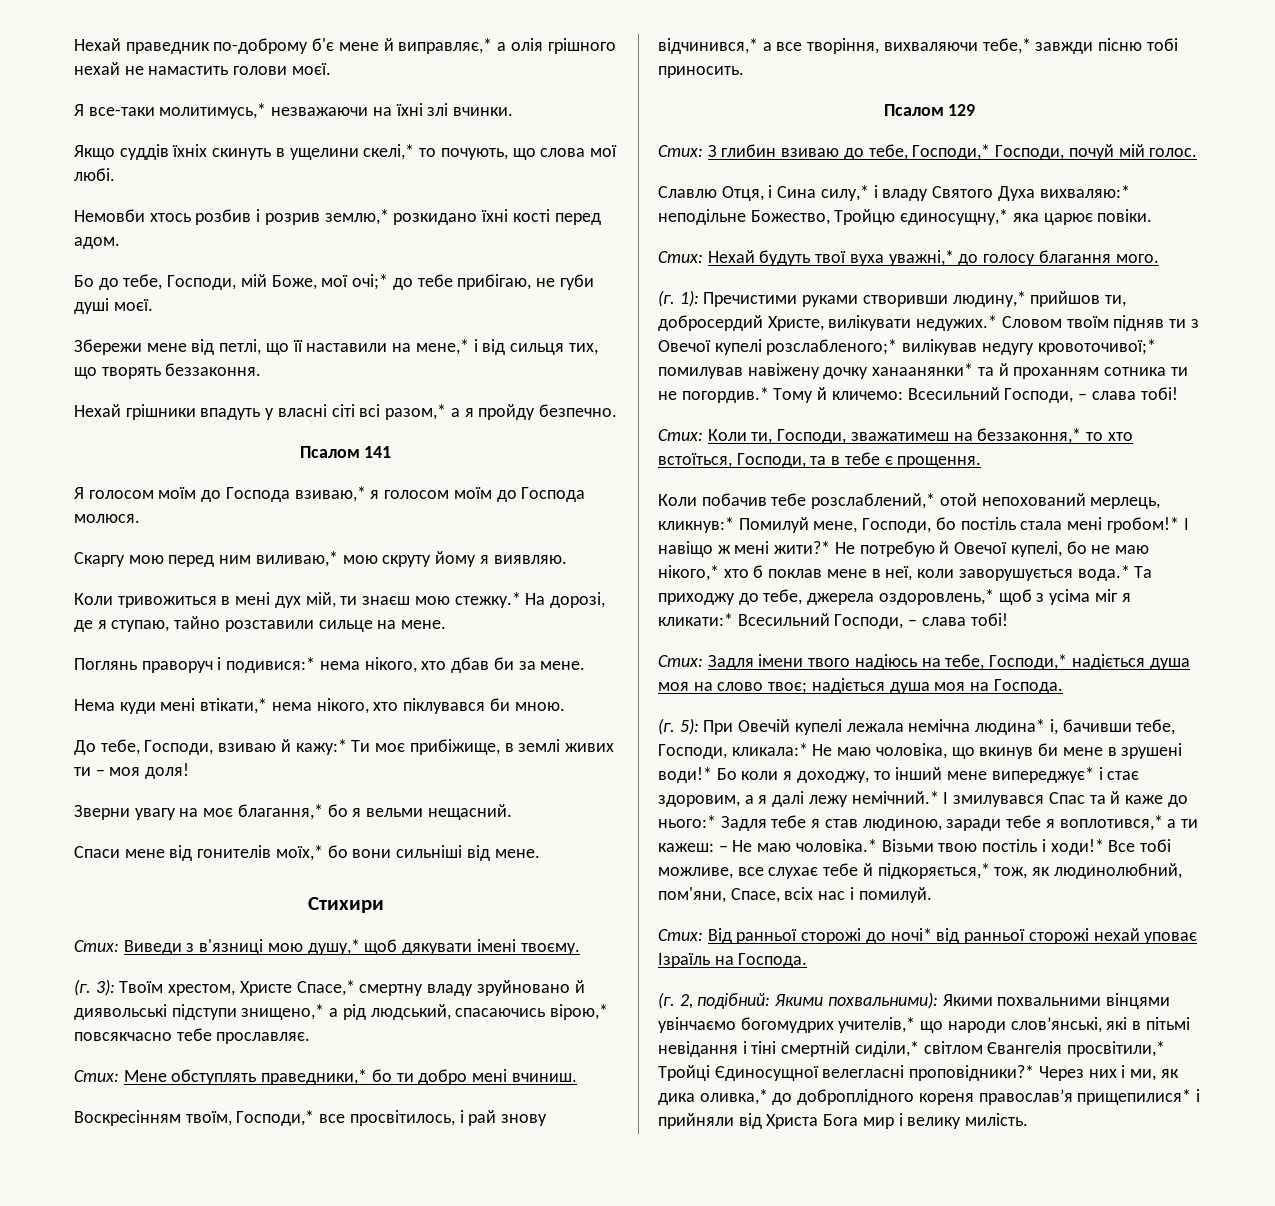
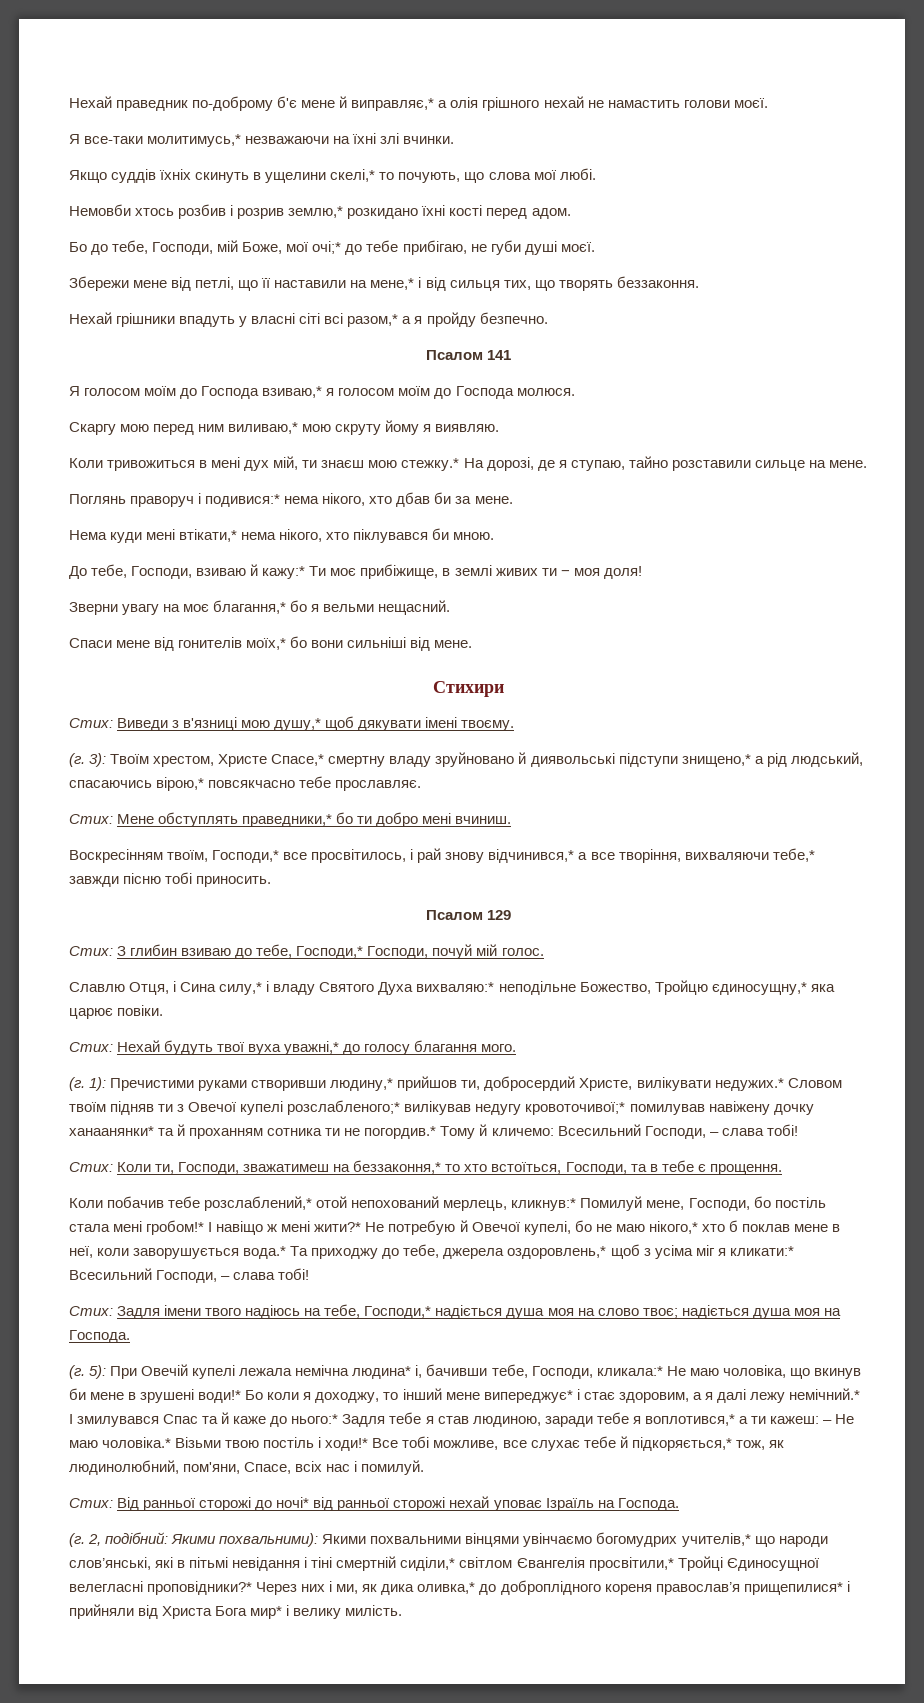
- (г. 2, подібний: Якими похвальними): Якими похвальними вінцями увінчаємо богомудрих учителів,* що народи слов’янські, які в пітьмі невідання і тіні смертній сиділи,* світлом Євангелія просвітили,* Тройці Єдиносущної велегласні проповідники?* Через них і ми, як дика оливка,* до доброплідного кореня православ’я прищепилися* і прийняли від Христа Бога мир і велику милість.
+ (г. 2, подібний: Якими похвальними): Якими похвальними вінцями увінчаємо богомудрих учителів,* що народи слов’янські, які в пітьмі невідання і тіні смертній сиділи,* світлом Євангелія просвітили,* Тройці Єдиносущної велегласні проповідники?* Через них і ми, як дика оливка,* до доброплідного кореня православ’я прищепилися* і прийняли від Христа Бога мир* і велику милість.

